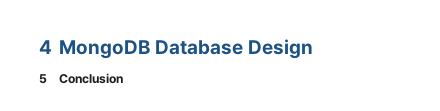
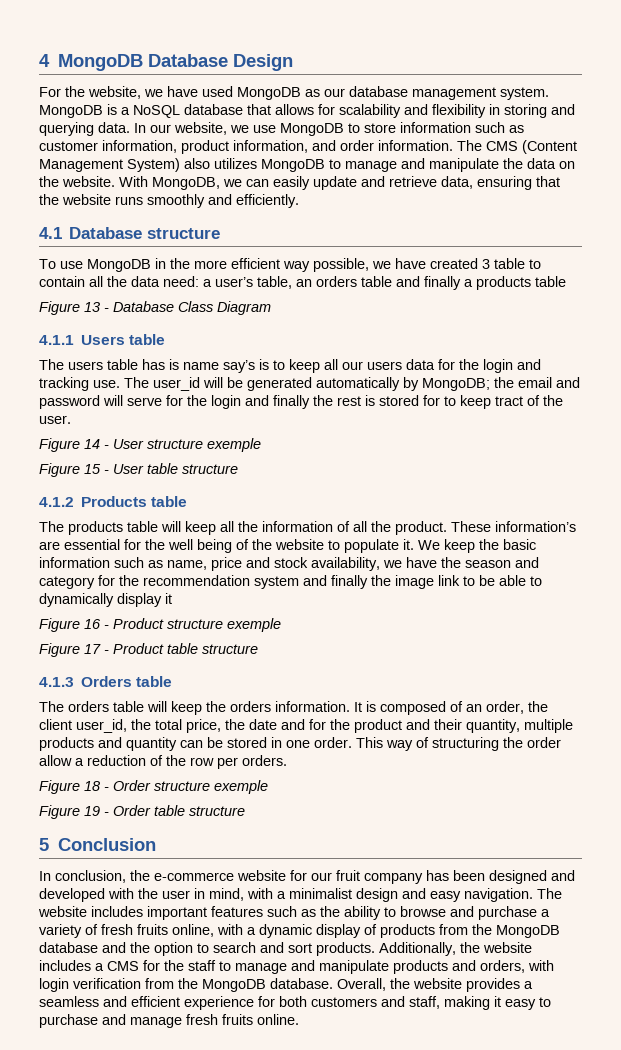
+ For the website, we have used MongoDB as our database management system. MongoDB is a NoSQL database that allows for scalability and flexibility in storing and querying data. In our website, we use MongoDB to store information such as customer information, product information, and order information. The CMS (Content Management System) also utilizes MongoDB to manage and manipulate the data on the website. With MongoDB, we can easily update and retrieve data, ensuring that the website runs smoothly and efficiently.
+ 4.1 Database structure
+ To use MongoDB in the more efficient way possible, we have created 3 table to contain all the data need: a user’s table, an orders table and finally a products table
+ Figure 13 - Database Class Diagram
+ 4.1.1 Users table
+ The users table has is name say’s is to keep all our users data for the login and tracking use. The user_id will be generated automatically by MongoDB; the email and password will serve for the login and finally the rest is stored for to keep tract of the user.
+ Figure 14 - User structure exemple
+ Figure 15 - User table structure
+ 4.1.2 Products table
+ The products table will keep all the information of all the product. These information’s are essential for the well being of the website to populate it. We keep the basic information such as name, price and stock availability, we have the season and category for the recommendation system and finally the image link to be able to dynamically display it
+ Figure 16 - Product structure exemple
+ Figure 17 - Product table structure
+ 4.1.3 Orders table
+ The orders table will keep the orders information. It is composed of an order, the client user_id, the total price, the date and for the product and their quantity, multiple products and quantity can be stored in one order. This way of structuring the order allow a reduction of the row per orders.
+ Figure 18 - Order structure exemple
+ Figure 19 - Order table structure
  5 Conclusion
+ In conclusion, the e-commerce website for our fruit company has been designed and developed with the user in mind, with a minimalist design and easy navigation. The website includes important features such as the ability to browse and purchase a variety of fresh fruits online, with a dynamic display of products from the MongoDB database and the option to search and sort products. Additionally, the website includes a CMS for the staff to manage and manipulate products and orders, with login verification from the MongoDB database. Overall, the website provides a seamless and efficient experience for both customers and staff, making it easy to purchase and manage fresh fruits online.

